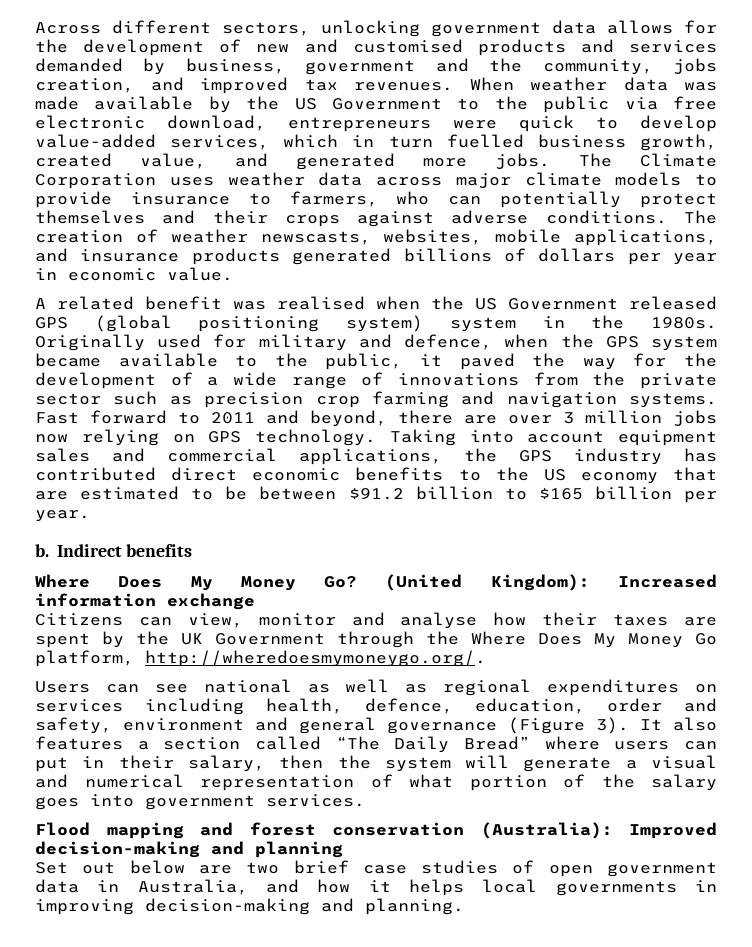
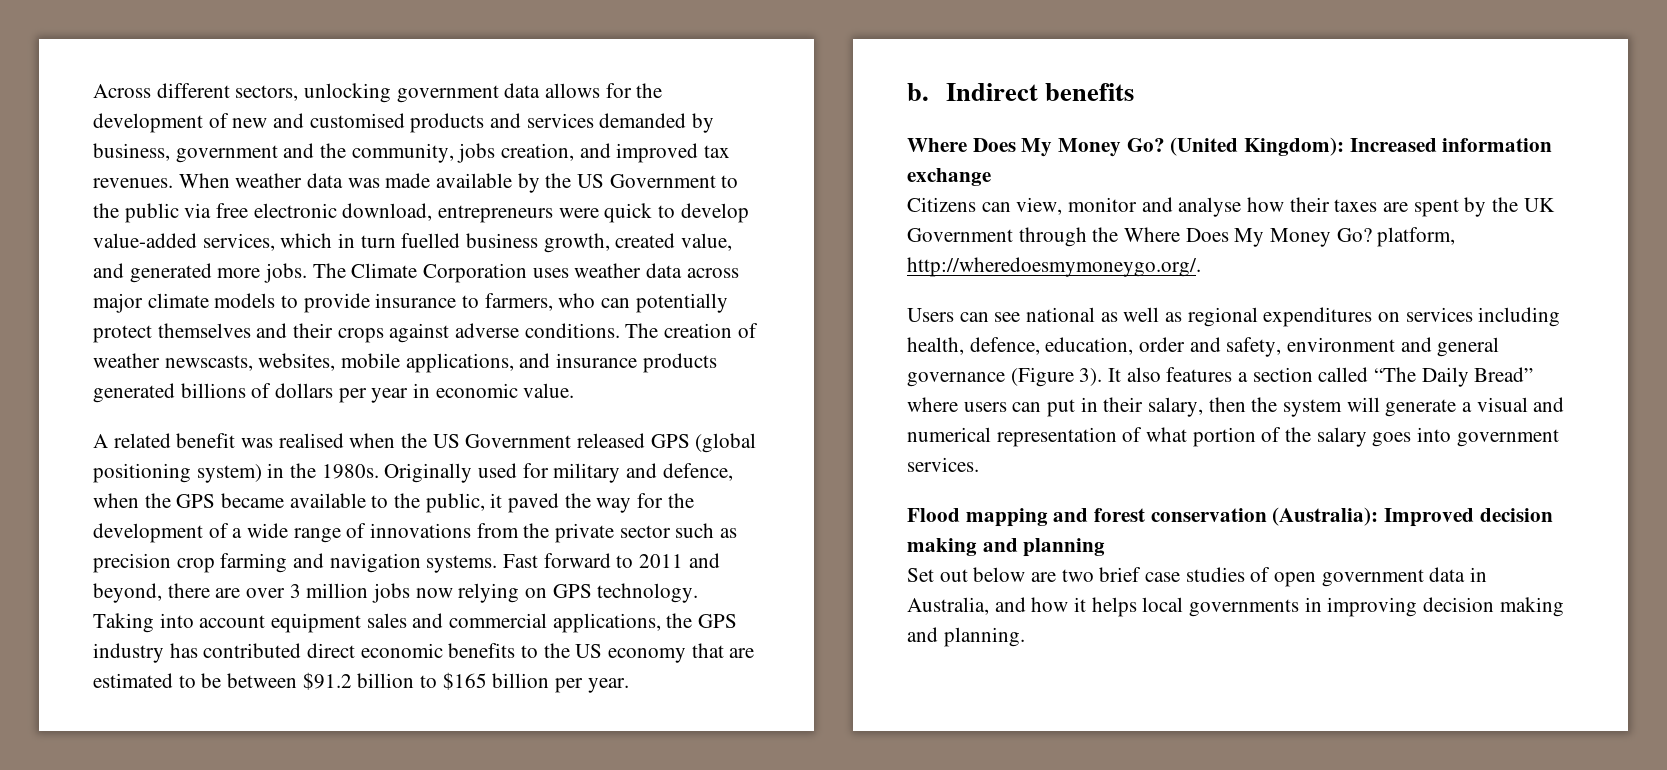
- A related benefit was realised when the US Government released GPS (global positioning system) system in the 1980s.
+ A related benefit was realised when the US Government released GPS (global positioning system) in the 1980s.
- Originally used for military and defence, when the GPS system became available to the public, it paved the way for the development of a wide range of innovations from the private sector such as precision crop farming and navigation systems.
+ Originally used for military and defence, when the GPS became available to the public, it paved the way for the development of a wide range of innovations from the private sector such as precision crop farming and navigation systems.
- Citizens can view, monitor and analyse how their taxes are spent by the UK Government through the Where Does My Money Go platform, http://wheredoesmymoneygo.org/.
+ Citizens can view, monitor and analyse how their taxes are spent by the UK Government through the Where Does My Money Go? platform, http://wheredoesmymoneygo.org/.
- Flood mapping and forest conservation (Australia): Improved decision-making and planning
+ Flood mapping and forest conservation (Australia): Improved decision making and planning
- Set out below are two brief case studies of open government data in Australia, and how it helps local governments in improving decision-making and planning.
+ Set out below are two brief case studies of open government data in Australia, and how it helps local governments in improving decision making and planning.

